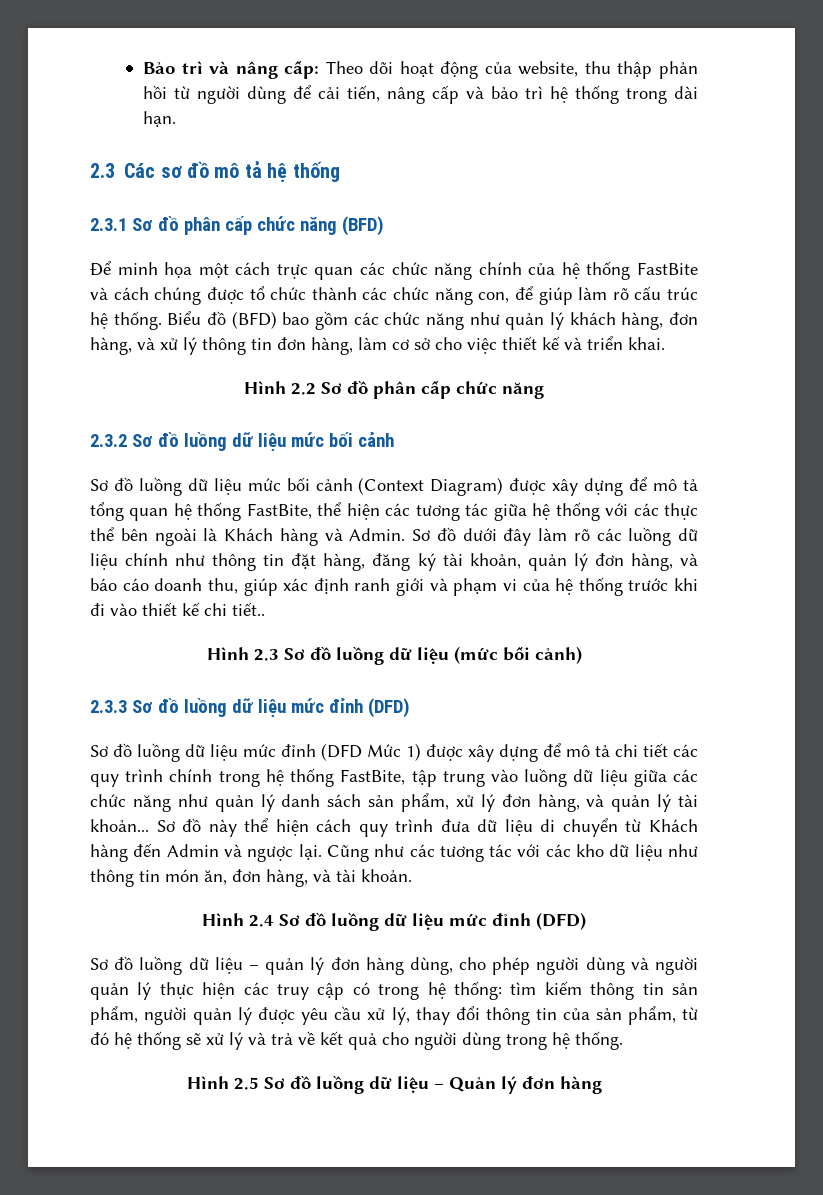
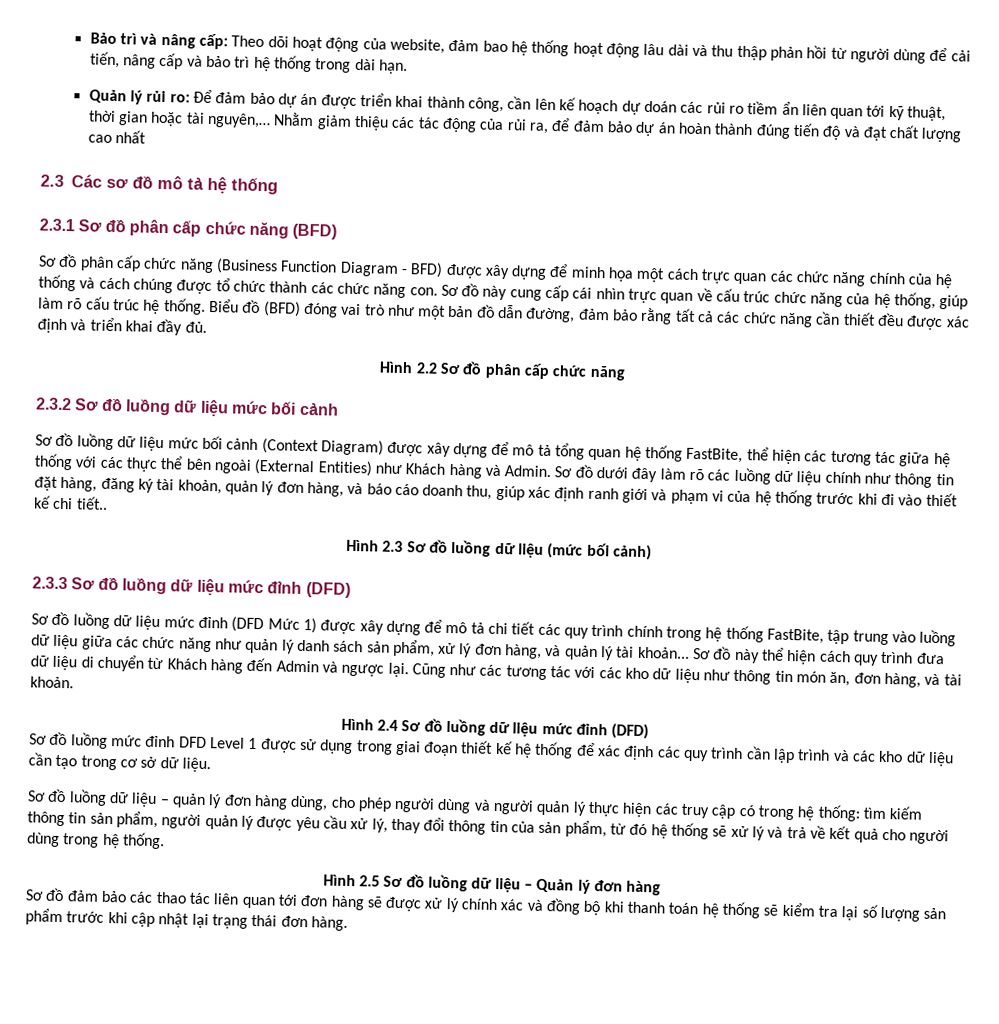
- Bảo trì và nâng cấp: Theo dõi hoạt động của website, thu thập phản hồi từ người dùng để cải tiến, nâng cấp và bảo trì hệ thống trong dài hạn.
+ Bảo trì và nâng cấp: Theo dõi hoạt động của website, đảm bao hệ thống hoạt động lâu dài và thu thập phản hồi từ người dùng để cải tiến, nâng cấp và bảo trì hệ thống trong dài hạn.
+ Quản lý rủi ro: Để đảm bảo dự án được triển khai thành công, cần lên kế hoạch dự doán các rủi ro tiềm ẩn liên quan tới kỹ thuật, thời gian hoặc tài nguyên,… Nhằm giảm thiệu các tác động của rủi ra, để đảm bảo dự án hoàn thành đúng tiến độ và đạt chất lượng cao nhất
- Để minh họa một cách trực quan các chức năng chính của hệ thống FastBite và cách chúng được tổ chức thành các chức năng con, để giúp làm rõ cấu trúc hệ thống.
+ Sơ đồ phân cấp chức năng (Business Function Diagram - BFD) được xây dựng để minh họa một cách trực quan các chức năng chính của hệ thống và cách chúng được tổ chức thành các chức năng con. Sơ đồ này cung cấp cái nhìn trực quan về cấu trúc chức năng của hệ thống, giúp làm rõ cấu trúc hệ thống.
- Biểu đồ (BFD) bao gồm các chức năng như quản lý khách hàng, đơn hàng, và xử lý thông tin đơn hàng, làm cơ sở cho việc thiết kế và triển khai.
+ Biểu đồ (BFD) đóng vai trò như một bản đồ dẫn đường, đảm bảo rằng tất cả các chức năng cần thiết đều được xác định và triển khai đầy đủ.
- Sơ đồ luồng dữ liệu mức bối cảnh (Context Diagram) được xây dựng để mô tả tổng quan hệ thống FastBite, thể hiện các tương tác giữa hệ thống với các thực thể bên ngoài là Khách hàng và Admin.
+ Sơ đồ luồng dữ liệu mức bối cảnh (Context Diagram) được xây dựng để mô tả tổng quan hệ thống FastBite, thể hiện các tương tác giữa hệ thống với các thực thể bên ngoài (External Entities) như Khách hàng và Admin.
+ Sơ đồ luồng mức đỉnh DFD Level 1 được sử dụng trong giai đoạn thiết kế hệ thống để xác định các quy trình cần lập trình và các kho dữ liệu cần tạo trong cơ sở dữ liệu.
+ Sơ đồ đảm bảo các thao tác liên quan tới đơn hàng sẽ được xử lý chính xác và đồng bộ khi thanh toán hệ thống sẽ kiểm tra lại số lượng sản phẩm trước khi cập nhật lại trạng thái đơn hàng.

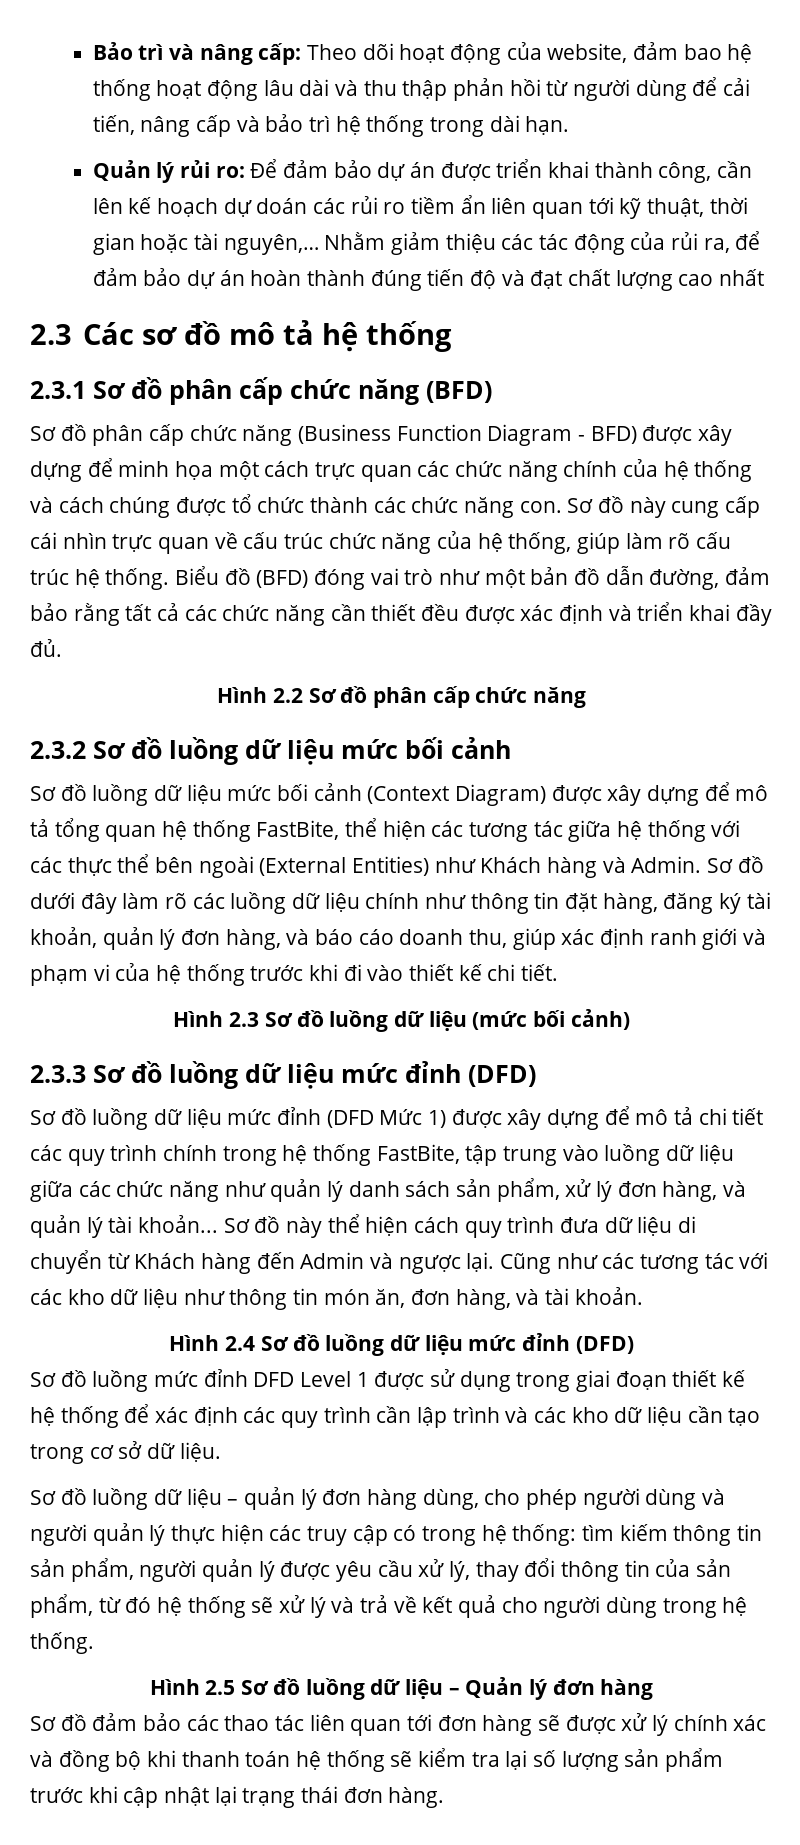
- Sơ đồ dưới đây làm rõ các luồng dữ liệu chính như thông tin đặt hàng, đăng ký tài khoản, quản lý đơn hàng, và báo cáo doanh thu, giúp xác định ranh giới và phạm vi của hệ thống trước khi đi vào thiết kế chi tiết..
+ Sơ đồ dưới đây làm rõ các luồng dữ liệu chính như thông tin đặt hàng, đăng ký tài khoản, quản lý đơn hàng, và báo cáo doanh thu, giúp xác định ranh giới và phạm vi của hệ thống trước khi đi vào thiết kế chi tiết.

